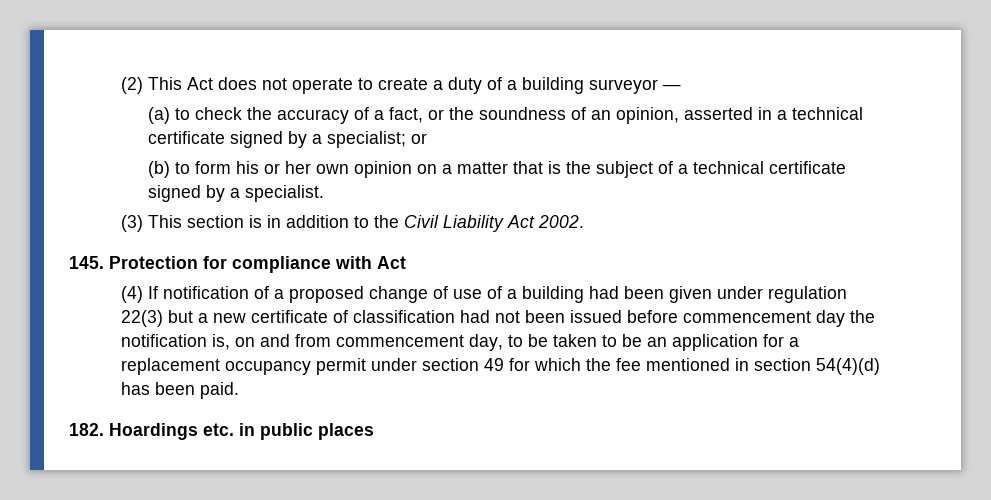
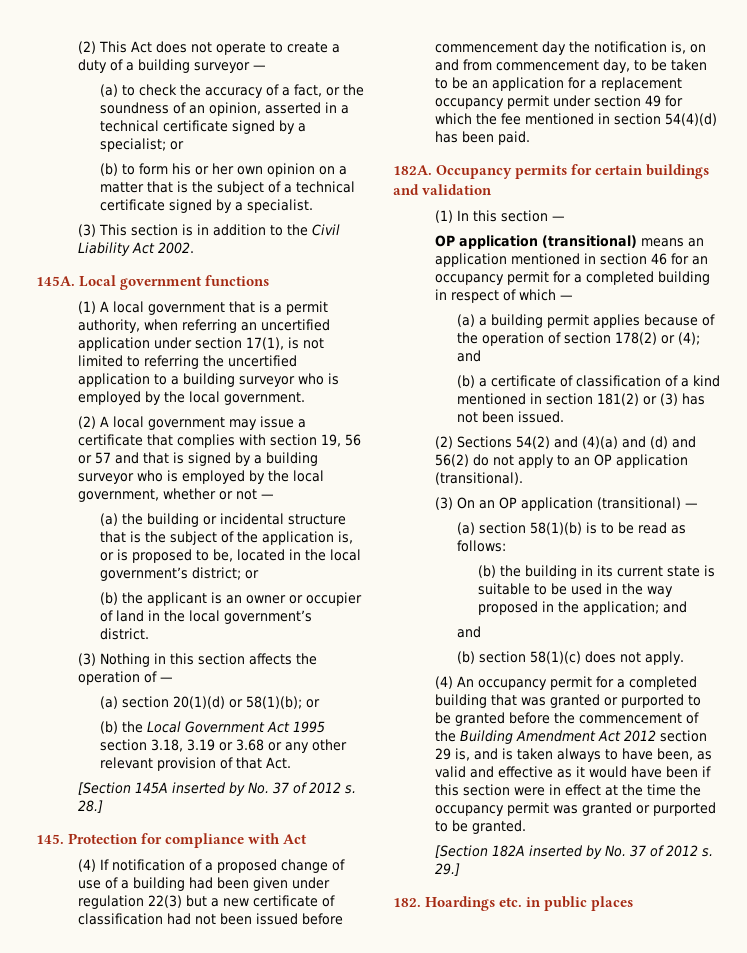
+ 145A. Local government functions
+ (1) A local government that is a permit authority, when referring an uncertified application under section 17(1), is not limited to referring the uncertified application to a building surveyor who is employed by the local government.
+ (2) A local government may issue a certificate that complies with section 19, 56 or 57 and that is signed by a building surveyor who is employed by the local government, whether or not —
+ (a) the building or incidental structure that is the subject of the application is, or is proposed to be, located in the local government’s district; or
+ (b) the applicant is an owner or occupier of land in the local government’s district.
+ (3) Nothing in this section affects the operation of —
+ (a) section 20(1)(d) or 58(1)(b); or
+ (b) the Local Government Act 1995 section 3.18, 3.19 or 3.68 or any other relevant provision of that Act.
+ [Section 145A inserted by No. 37 of 2012 s. 28.]
+ 182A. Occupancy permits for certain buildings and validation
+ (1) In this section —
+ OP application (transitional) means an application mentioned in section 46 for an occupancy permit for a completed building in respect of which —
+ (a) a building permit applies because of the operation of section 178(2) or (4); and
+ (b) a certificate of classification of a kind mentioned in section 181(2) or (3) has not been issued.
+ (2) Sections 54(2) and (4)(a) and (d) and 56(2) do not apply to an OP application (transitional).
+ (3) On an OP application (transitional) —
+ (a) section 58(1)(b) is to be read as follows:
+ (b) the building in its current state is suitable to be used in the way proposed in the application; and
+ and
+ (b) section 58(1)(c) does not apply.
+ (4) An occupancy permit for a completed building that was granted or purported to be granted before the commencement of the Building Amendment Act 2012 section 29 is, and is taken always to have been, as valid and effective as it would have been if this section were in effect at the time the occupancy permit was granted or purported to be granted.
+ [Section 182A inserted by No. 37 of 2012 s. 29.]

